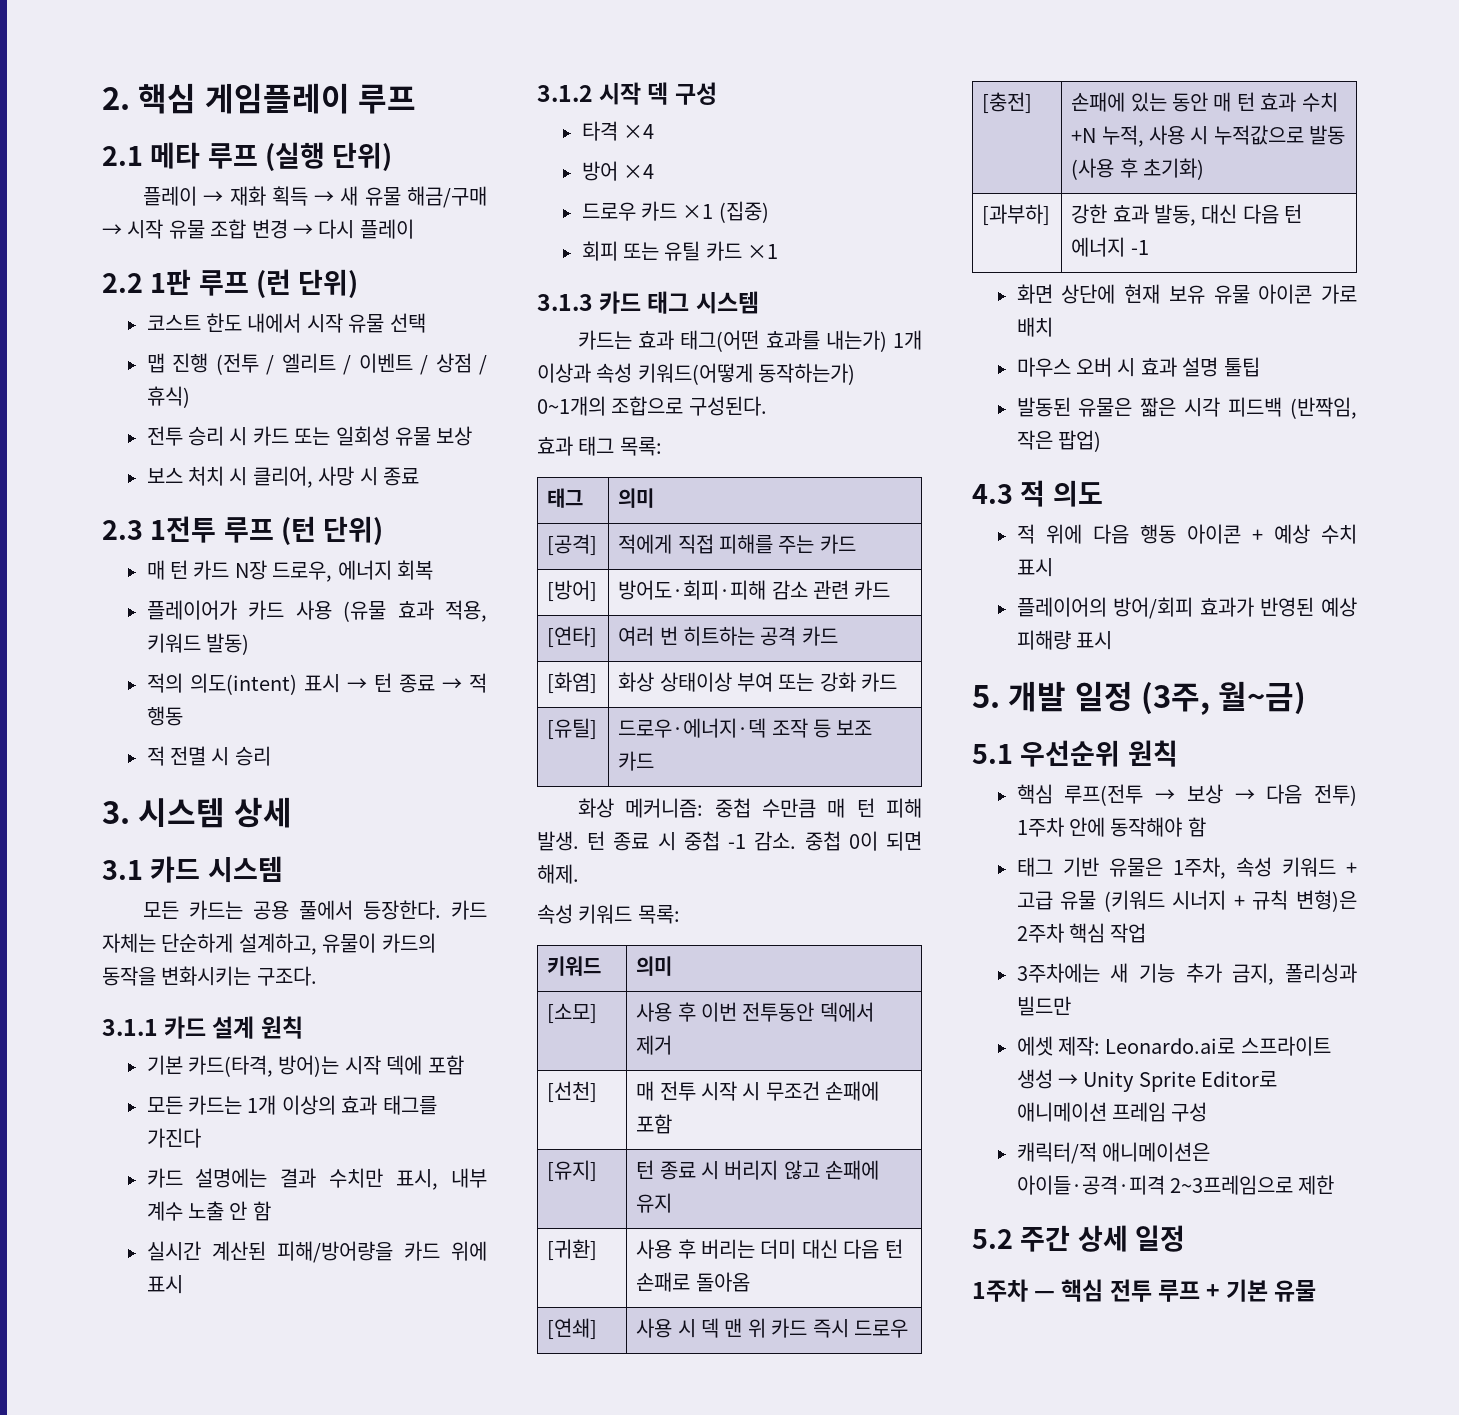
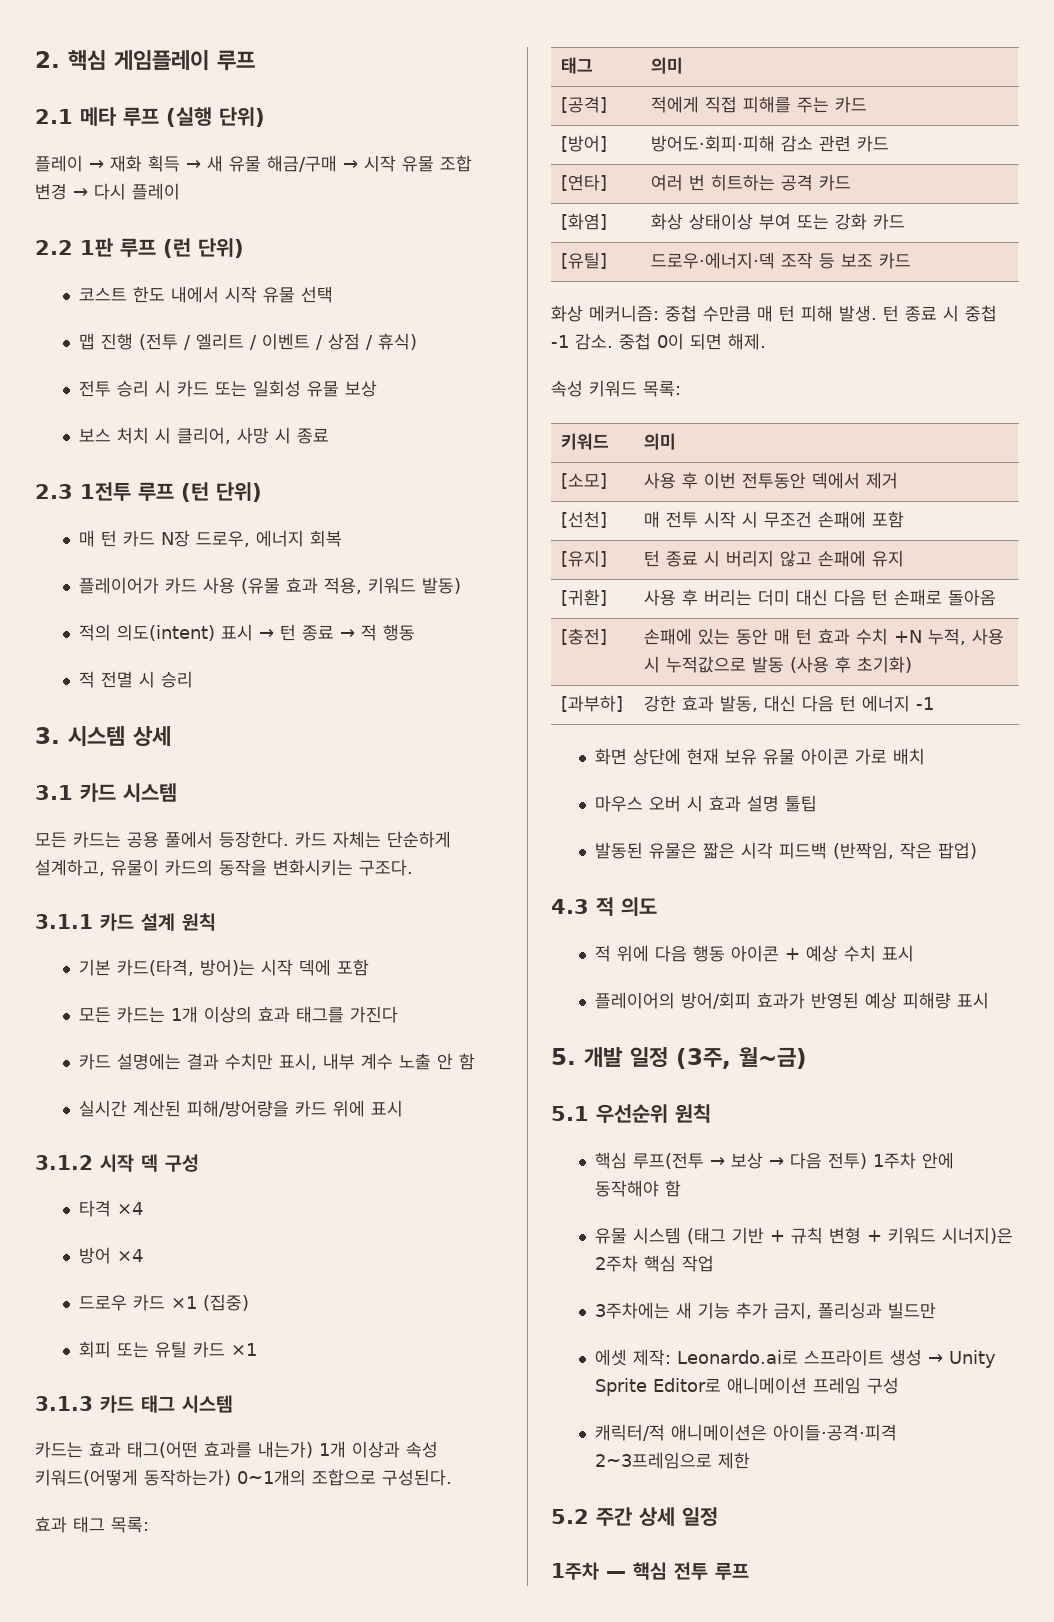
- [연쇄] | 사용 시 덱 맨 위 카드 즉시 드로우
- 태그 기반 유물은 1주차, 속성 키워드 + 고급 유물 (키워드 시너지 + 규칙 변형)은 2주차 핵심 작업
+ 유물 시스템 (태그 기반 + 규칙 변형 + 키워드 시너지)은 2주차 핵심 작업
- 1주차 — 핵심 전투 루프 + 기본 유물
+ 1주차 — 핵심 전투 루프

